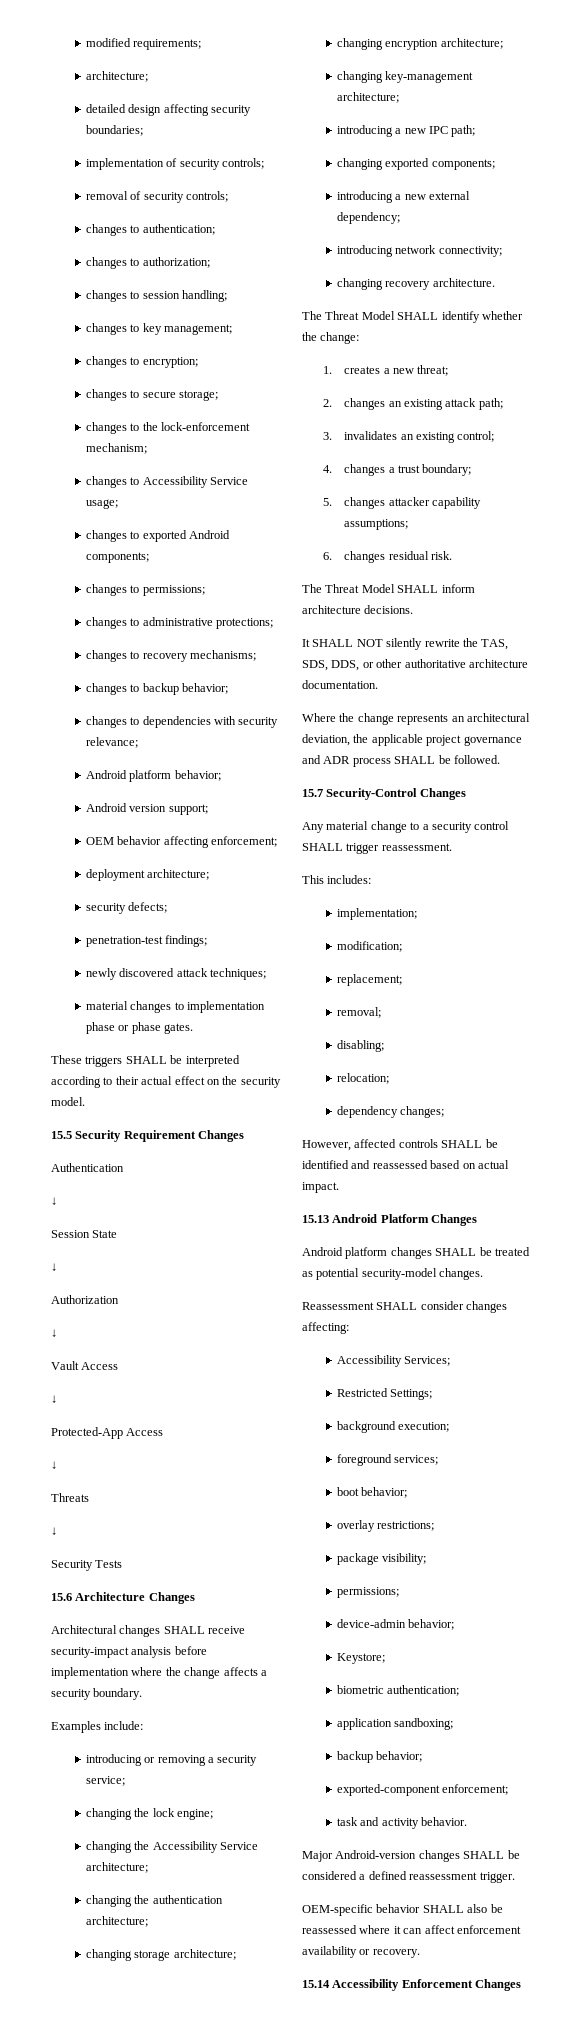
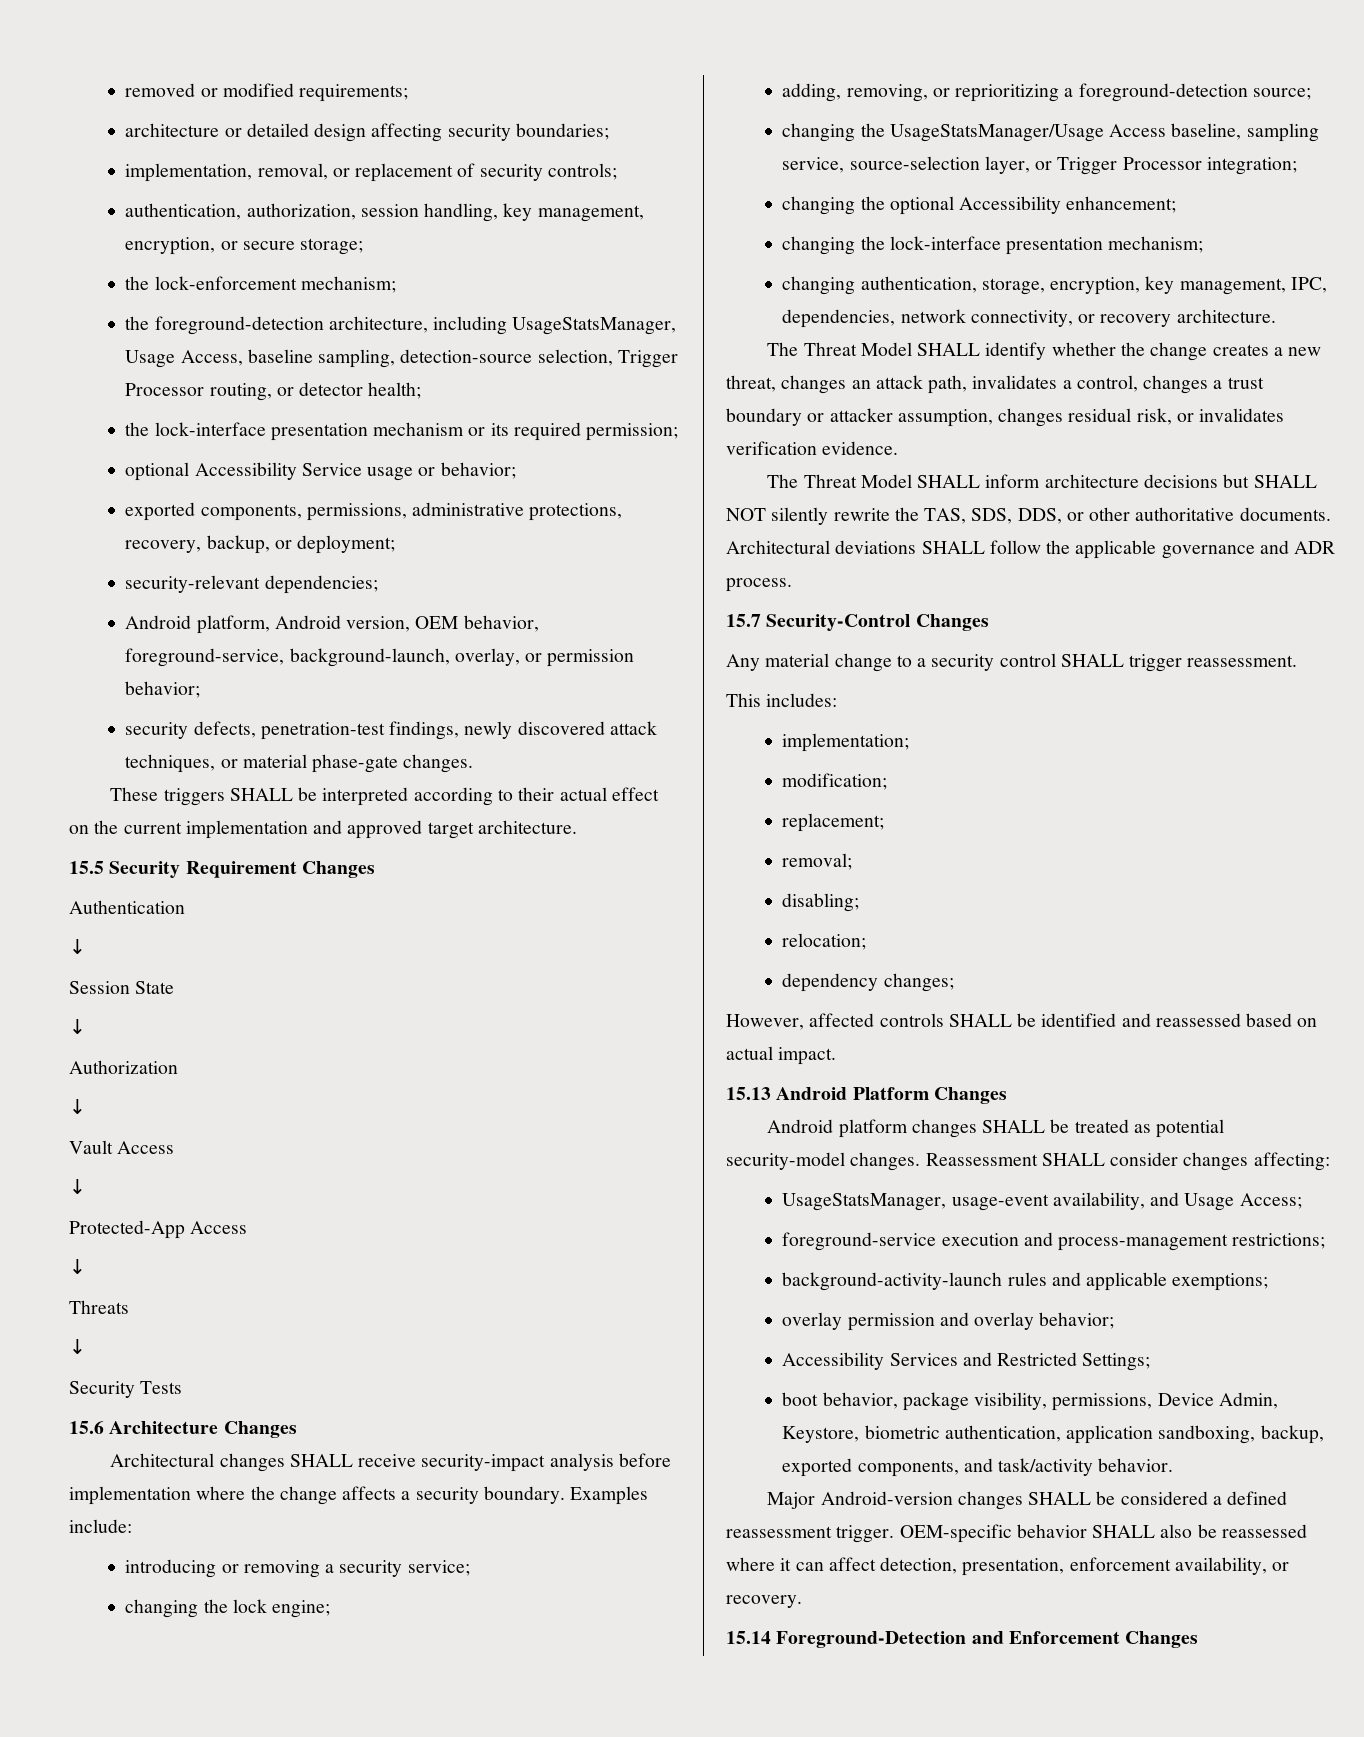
- modified requirements;
- architecture;
- detailed design affecting security boundaries;
+ removed or modified requirements;
+ architecture or detailed design affecting security boundaries;
- implementation of security controls;
- removal of security controls;
- changes to authentication;
- changes to authorization;
- changes to session handling;
- changes to key management;
- changes to encryption;
- changes to secure storage;
+ implementation, removal, or replacement of security controls;
+ authentication, authorization, session handling, key management, encryption, or secure storage;
- changes to the lock-enforcement mechanism;
+ the lock-enforcement mechanism;
- changes to Accessibility Service usage;
- changes to exported Android components;
- changes to permissions;
- changes to administrative protections;
- changes to recovery mechanisms;
- changes to backup behavior;
- changes to dependencies with security relevance;
- Android platform behavior;
- Android version support;
- OEM behavior affecting enforcement;
- deployment architecture;
- security defects;
- penetration-test findings;
- newly discovered attack techniques;
- material changes to implementation phase or phase gates.
+ the foreground-detection architecture, including UsageStatsManager, Usage Access, baseline sampling, detection-source selection, Trigger Processor routing, or detector health;
+ the lock-interface presentation mechanism or its required permission;
+ optional Accessibility Service usage or behavior;
+ exported components, permissions, administrative protections, recovery, backup, or deployment;
+ security-relevant dependencies;
+ Android platform, Android version, OEM behavior, foreground-service, background-launch, overlay, or permission behavior;
+ security defects, penetration-test findings, newly discovered attack techniques, or material phase-gate changes.
- These triggers SHALL be interpreted according to their actual effect on the security model.
+ These triggers SHALL be interpreted according to their actual effect on the current implementation and approved target architecture.
- Architectural changes SHALL receive security-impact analysis before implementation where the change affects a security boundary.
- Examples include:
+ Architectural changes SHALL receive security-impact analysis before implementation where the change affects a security boundary. Examples include:
- changing the Accessibility Service architecture;
- changing the authentication architecture;
- changing storage architecture;
- changing encryption architecture;
- changing key-management architecture;
- introducing a new IPC path;
- changing exported components;
- introducing a new external dependency;
- introducing network connectivity;
- changing recovery architecture.
+ adding, removing, or reprioritizing a foreground-detection source;
+ changing the UsageStatsManager/Usage Access baseline, sampling service, source-selection layer, or Trigger Processor integration;
+ changing the optional Accessibility enhancement;
+ changing the lock-interface presentation mechanism;
+ changing authentication, storage, encryption, key management, IPC, dependencies, network connectivity, or recovery architecture.
- The Threat Model SHALL identify whether the change:
- 1. creates a new threat;
- 2. changes an existing attack path;
- 3. invalidates an existing control;
- 4. changes a trust boundary;
- 5. changes attacker capability assumptions;
- 6. changes residual risk.
+ The Threat Model SHALL identify whether the change creates a new threat, changes an attack path, invalidates a control, changes a trust boundary or attacker assumption, changes residual risk, or invalidates verification evidence.
- The Threat Model SHALL inform architecture decisions.
- It SHALL NOT silently rewrite the TAS, SDS, DDS, or other authoritative architecture documentation.
- Where the change represents an architectural deviation, the applicable project governance and ADR process SHALL be followed.
+ The Threat Model SHALL inform architecture decisions but SHALL NOT silently rewrite the TAS, SDS, DDS, or other authoritative documents. Architectural deviations SHALL follow the applicable governance and ADR process.
- Android platform changes SHALL be treated as potential security-model changes.
- Reassessment SHALL consider changes affecting:
+ Android platform changes SHALL be treated as potential security-model changes. Reassessment SHALL consider changes affecting:
- Accessibility Services;
- Restricted Settings;
+ UsageStatsManager, usage-event availability, and Usage Access;
+ foreground-service execution and process-management restrictions;
+ background-activity-launch rules and applicable exemptions;
+ overlay permission and overlay behavior;
+ Accessibility Services and Restricted Settings;
- background execution;
- foreground services;
- boot behavior;
- overlay restrictions;
- package visibility;
- permissions;
- device-admin behavior;
- Keystore;
- biometric authentication;
- application sandboxing;
- backup behavior;
- exported-component enforcement;
- task and activity behavior.
+ boot behavior, package visibility, permissions, Device Admin, Keystore, biometric authentication, application sandboxing, backup, exported components, and task/activity behavior.
- Major Android-version changes SHALL be considered a defined reassessment trigger.
- OEM-specific behavior SHALL also be reassessed where it can affect enforcement availability or recovery.
+ Major Android-version changes SHALL be considered a defined reassessment trigger. OEM-specific behavior SHALL also be reassessed where it can affect detection, presentation, enforcement availability, or recovery.
- 15.14 Accessibility Enforcement Changes
+ 15.14 Foreground-Detection and Enforcement Changes

